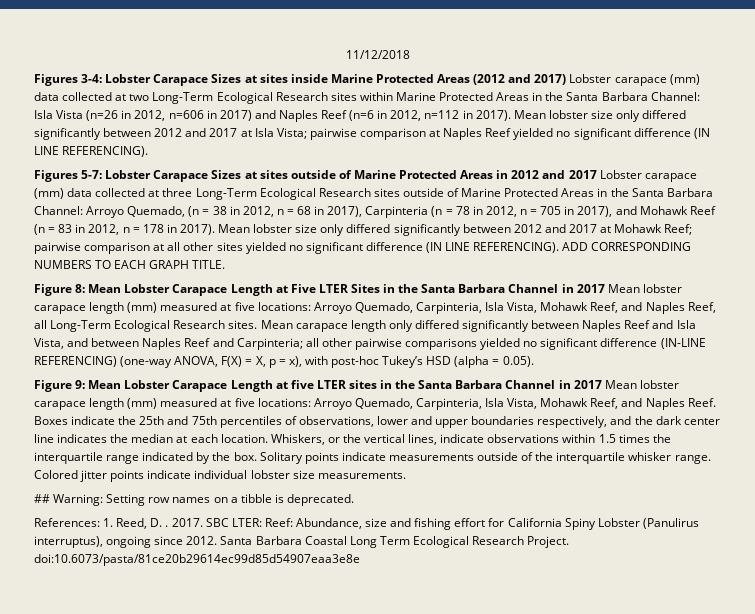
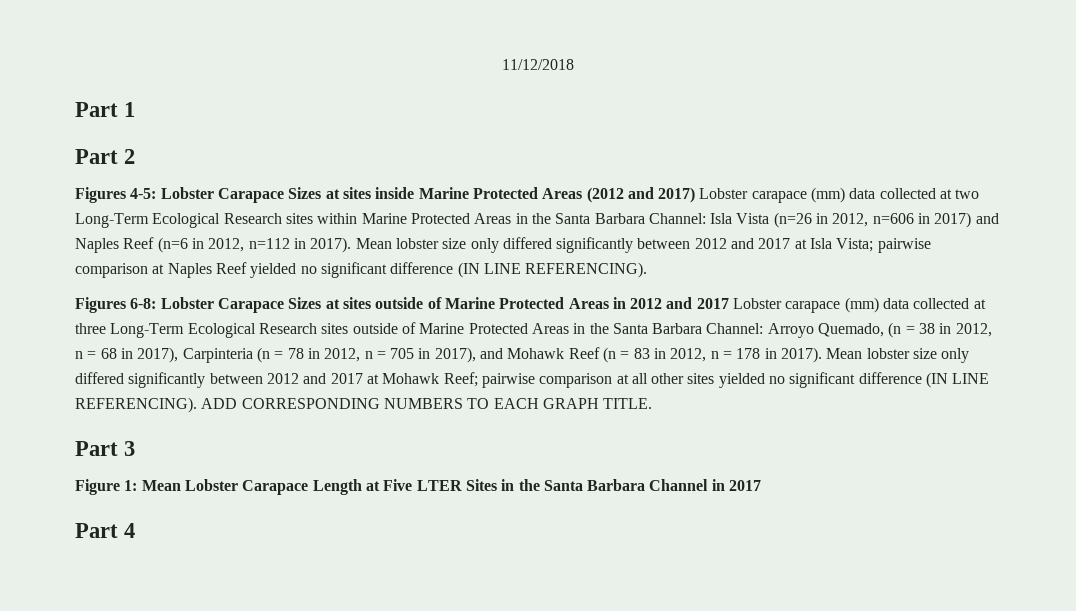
- Figures 3-4: Lobster Carapace Sizes at sites inside Marine Protected Areas (2012 and 2017) Lobster carapace (mm) data collected at two Long-Term Ecological Research sites within Marine Protected Areas in the Santa Barbara Channel: Isla Vista (n=26 in 2012, n=606 in 2017) and Naples Reef (n=6 in 2012, n=112 in 2017).
+ Part 1
+ Part 2
+ Figures 4-5: Lobster Carapace Sizes at sites inside Marine Protected Areas (2012 and 2017) Lobster carapace (mm) data collected at two Long-Term Ecological Research sites within Marine Protected Areas in the Santa Barbara Channel: Isla Vista (n=26 in 2012, n=606 in 2017) and Naples Reef (n=6 in 2012, n=112 in 2017).
- Figures 5-7:
+ Figures 6-8:
- Figure 8: Mean Lobster Carapace Length at Five LTER Sites in the Santa Barbara Channel in 2017 Mean lobster carapace length (mm) measured at five locations: Arroyo Quemado, Carpinteria, Isla Vista, Mohawk Reef, and Naples Reef, all Long-Term Ecological Research sites. Mean carapace length only differed significantly between Naples Reef and Isla Vista, and between Naples Reef and Carpinteria; all other pairwise comparisons yielded no significant difference (IN-LINE REFERENCING) (one-way ANOVA, F(X) = X, p = x), with post-hoc Tukey’s HSD (alpha = 0.05).
- Figure 9: Mean Lobster Carapace Length at five LTER sites in the Santa Barbara Channel in 2017 Mean lobster carapace length (mm) measured at five locations: Arroyo Quemado, Carpinteria, Isla Vista, Mohawk Reef, and Naples Reef. Boxes indicate the 25th and 75th percentiles of observations, lower and upper boundaries respectively, and the dark center line indicates the median at each location. Whiskers, or the vertical lines, indicate observations within 1.5 times the interquartile range indicated by the box. Solitary points indicate measurements outside of the interquartile whisker range. Colored jitter points indicate individual lobster size measurements.
- ## Warning: Setting row names on a tibble is deprecated.
- References: 1. Reed, D. . 2017. SBC LTER: Reef: Abundance, size and fishing effort for California Spiny Lobster (Panulirus interruptus), ongoing since 2012. Santa Barbara Coastal Long Term Ecological Research Project. doi:10.6073/pasta/81ce20b29614ec99d85d54907eaa3e8e
+ Part 3
+ Figure 1: Mean Lobster Carapace Length at Five LTER Sites in the Santa Barbara Channel in 2017
+ Part 4

